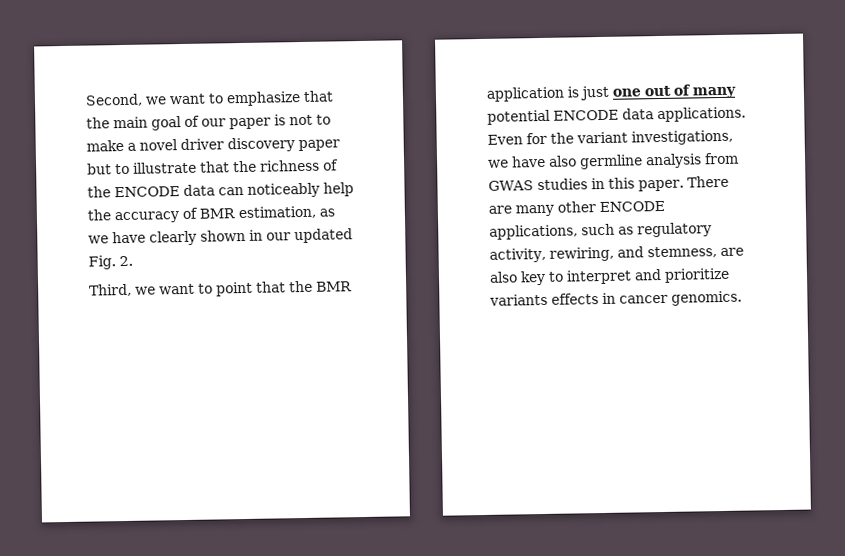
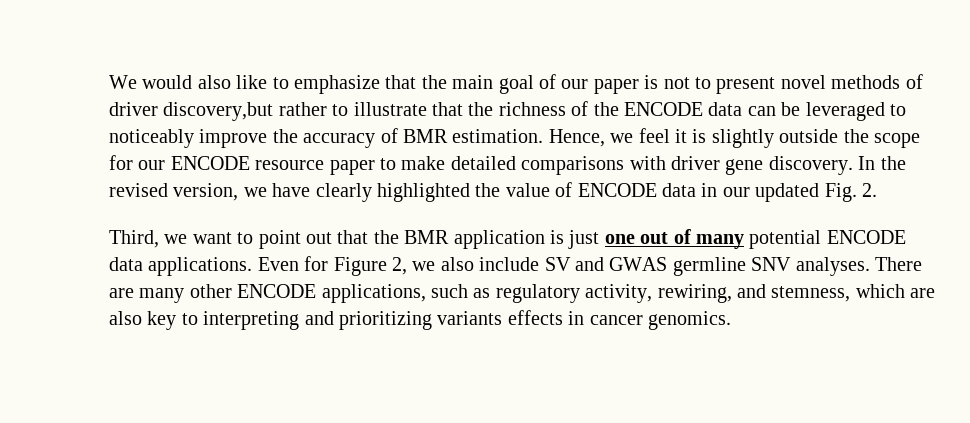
- Second, we want to emphasize that the main goal of our paper is not to make a novel driver discovery paper but to illustrate that the richness of the ENCODE data can noticeably help the accuracy of BMR estimation, as we have clearly shown in our updated Fig. 2.
+ We would also like to emphasize that the main goal of our paper is not to present novel methods of driver discovery,but rather to illustrate that the richness of the ENCODE data can be leveraged to noticeably improve the accuracy of BMR estimation. Hence, we feel it is slightly outside the scope for our ENCODE resource paper to make detailed comparisons with driver gene discovery. In the revised version, we have clearly highlighted the value of ENCODE data in our updated Fig. 2.
- Third, we want to point that the BMR application is just one out of many potential ENCODE data applications.
+ Third, we want to point out that the BMR application is just one out of many potential ENCODE data applications.
- Even for the variant investigations, we have also germline analysis from GWAS studies in this paper.
+ Even for Figure 2, we also include SV and GWAS germline SNV analyses.
- There are many other ENCODE applications, such as regulatory activity, rewiring, and stemness, are also key to interpret and prioritize variants effects in cancer genomics.
+ There are many other ENCODE applications, such as regulatory activity, rewiring, and stemness, which are also key to interpreting and prioritizing variants effects in cancer genomics.

